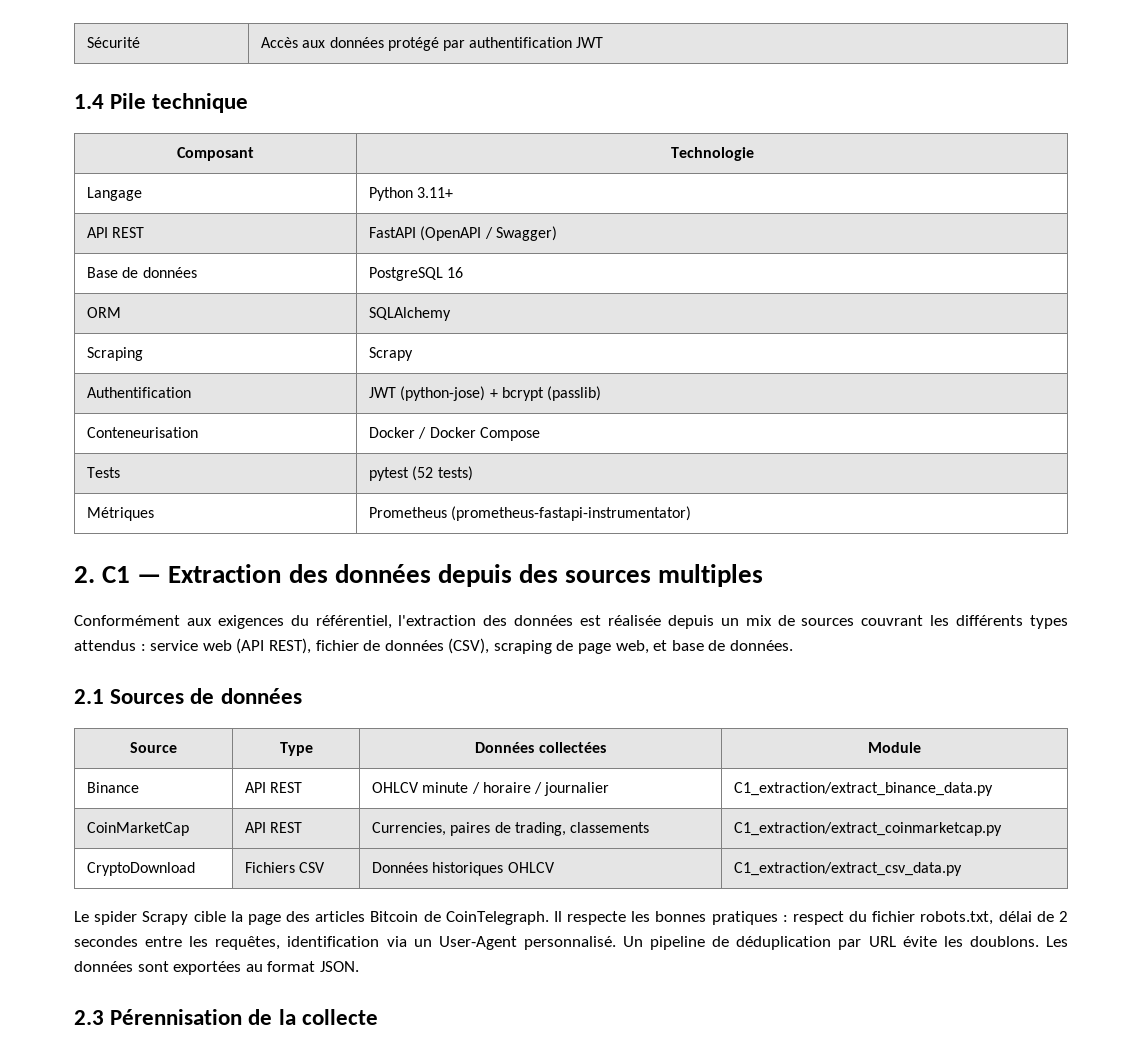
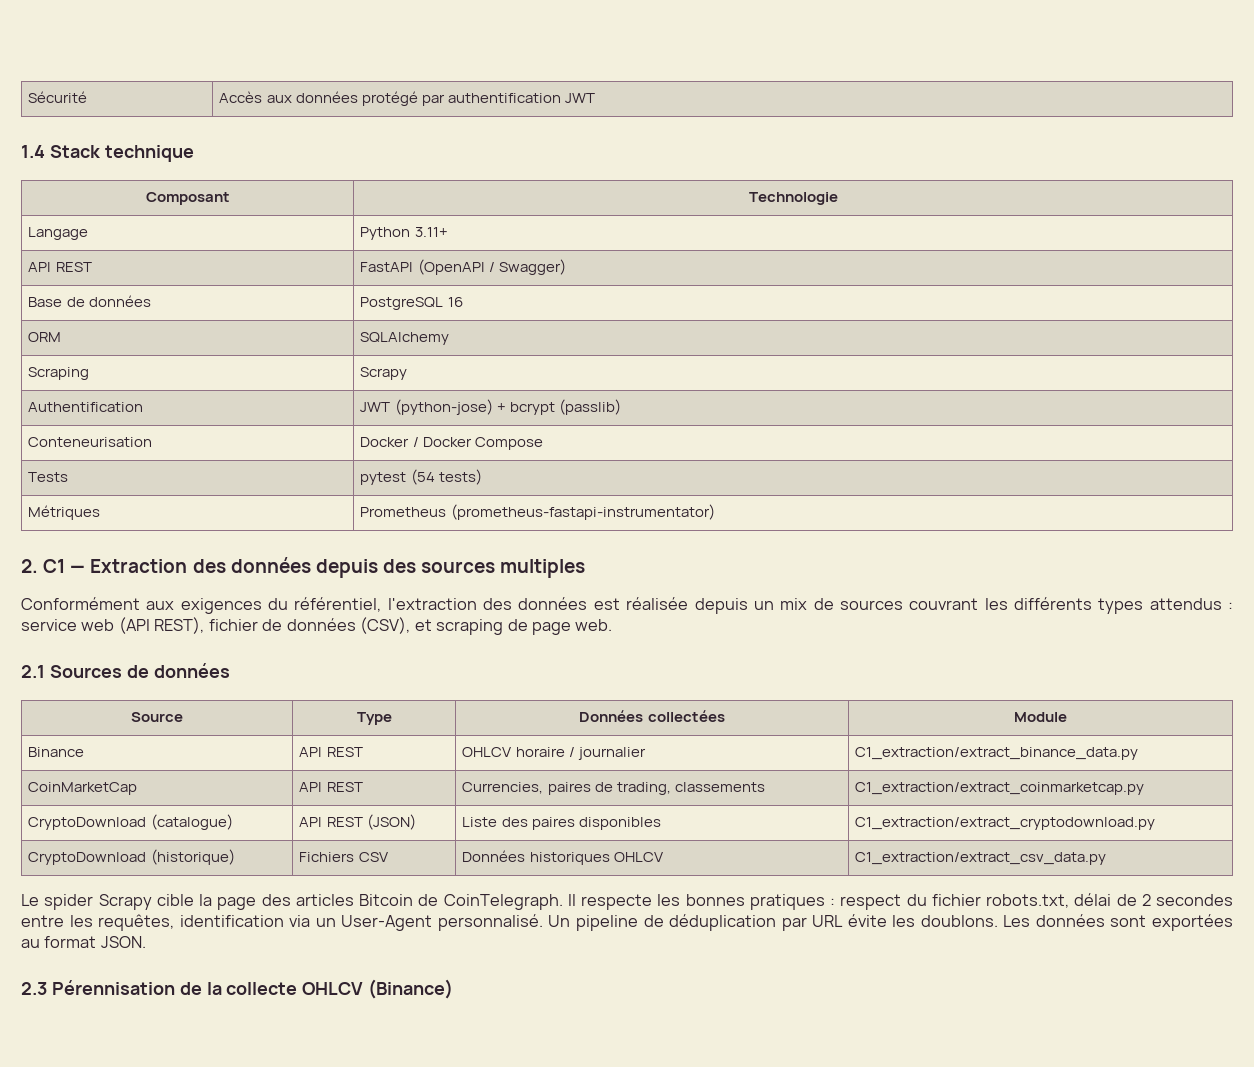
- 1.4 Pile technique
+ 1.4 Stack technique
- Tests | pytest (52 tests)
+ Tests | pytest (54 tests)
- Conformément aux exigences du référentiel, l'extraction des données est réalisée depuis un mix de sources couvrant les différents types attendus : service web (API REST), fichier de données (CSV), scraping de page web, et base de données.
+ Conformément aux exigences du référentiel, l'extraction des données est réalisée depuis un mix de sources couvrant les différents types attendus : service web (API REST), fichier de données (CSV), et scraping de page web.
- Binance | API REST | OHLCV minute / horaire / journalier | C1_extraction/extract_binance_data.py
+ Binance | API REST | OHLCV horaire / journalier | C1_extraction/extract_binance_data.py
- CryptoDownload | Fichiers CSV | Données historiques OHLCV | C1_extraction/extract_csv_data.py
+ CryptoDownload (catalogue) | API REST (JSON) | Liste des paires disponibles | C1_extraction/extract_cryptodownload.py
+ CryptoDownload (historique) | Fichiers CSV | Données historiques OHLCV | C1_extraction/extract_csv_data.py
- 2.3 Pérennisation de la collecte
+ 2.3 Pérennisation de la collecte OHLCV (Binance)

